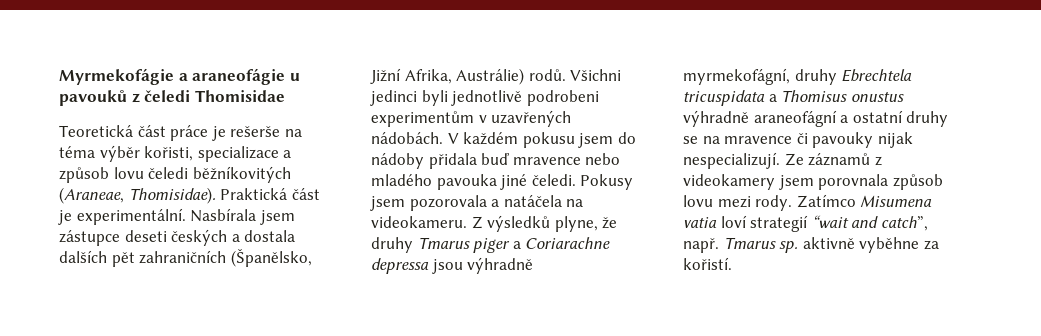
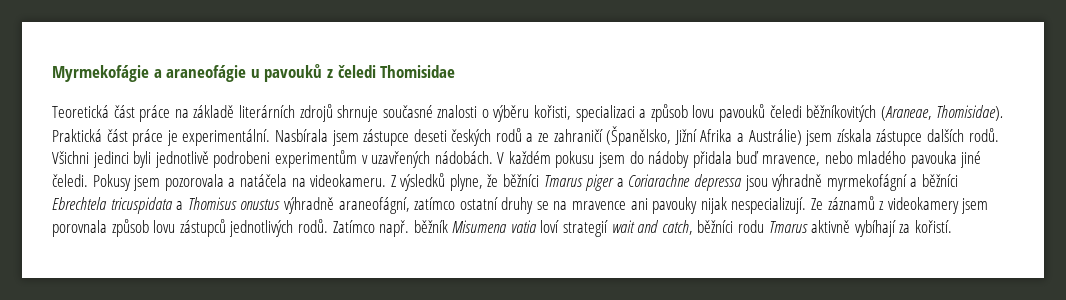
- Teoretická část práce je rešerše na téma výběr kořisti, specializace a způsob lovu čeledi běžníkovitých (Araneae, Thomisidae).
+ Teoretická část práce na základě literárních zdrojů shrnuje současné znalosti o výběru kořisti, specializaci a způsob lovu pavouků čeledi běžníkovitých (Araneae, Thomisidae).
- Praktická část je experimentální.
+ Praktická část práce je experimentální.
- Nasbírala jsem zástupce deseti českých a dostala dalších pět zahraničních (Španělsko, Jižní Afrika, Austrálie) rodů.
+ Nasbírala jsem zástupce deseti českých rodů a ze zahraničí (Španělsko, Jižní Afrika a Austrálie) jsem získala zástupce dalších rodů.
- V každém pokusu jsem do nádoby přidala buď mravence nebo mladého pavouka jiné čeledi.
+ V každém pokusu jsem do nádoby přidala buď mravence, nebo mladého pavouka jiné čeledi.
- Z výsledků plyne, že druhy Tmarus piger a Coriarachne depressa jsou výhradně myrmekofágní, druhy Ebrechtela tricuspidata a Thomisus onustus výhradně araneofágní a ostatní druhy se na mravence či pavouky nijak nespecializují.
+ Z výsledků plyne, že běžníci Tmarus piger a Coriarachne depressa jsou výhradně myrmekofágní a běžníci Ebrechtela tricuspidata a Thomisus onustus výhradně araneofágní, zatímco ostatní druhy se na mravence ani pavouky nijak nespecializují.
- Ze záznamů z videokamery jsem porovnala způsob lovu mezi rody. Zatímco Misumena vatia loví strategií “wait and catch”, např. Tmarus sp. aktivně vyběhne za kořistí.
+ Ze záznamů z videokamery jsem porovnala způsob lovu zástupců jednotlivých rodů. Zatímco např. běžník Misumena vatia loví strategií wait and catch, běžníci rodu Tmarus aktivně vybíhají za kořistí.

